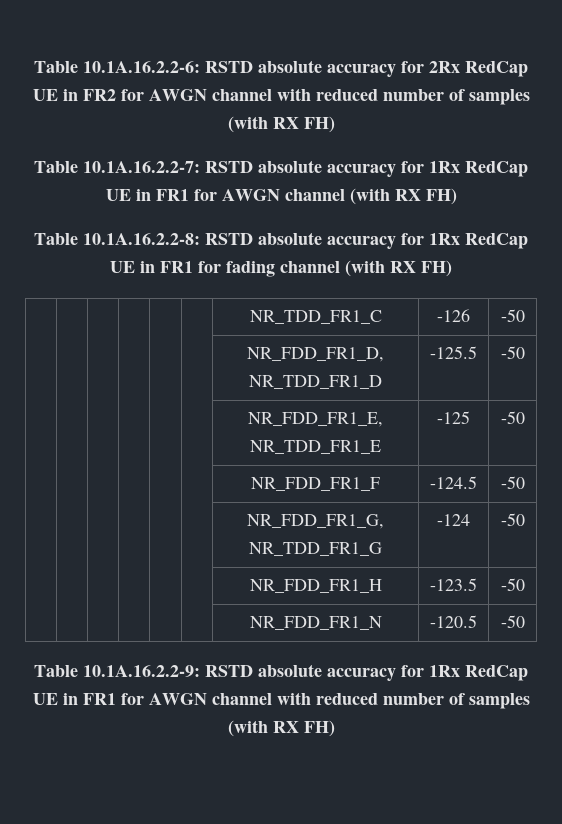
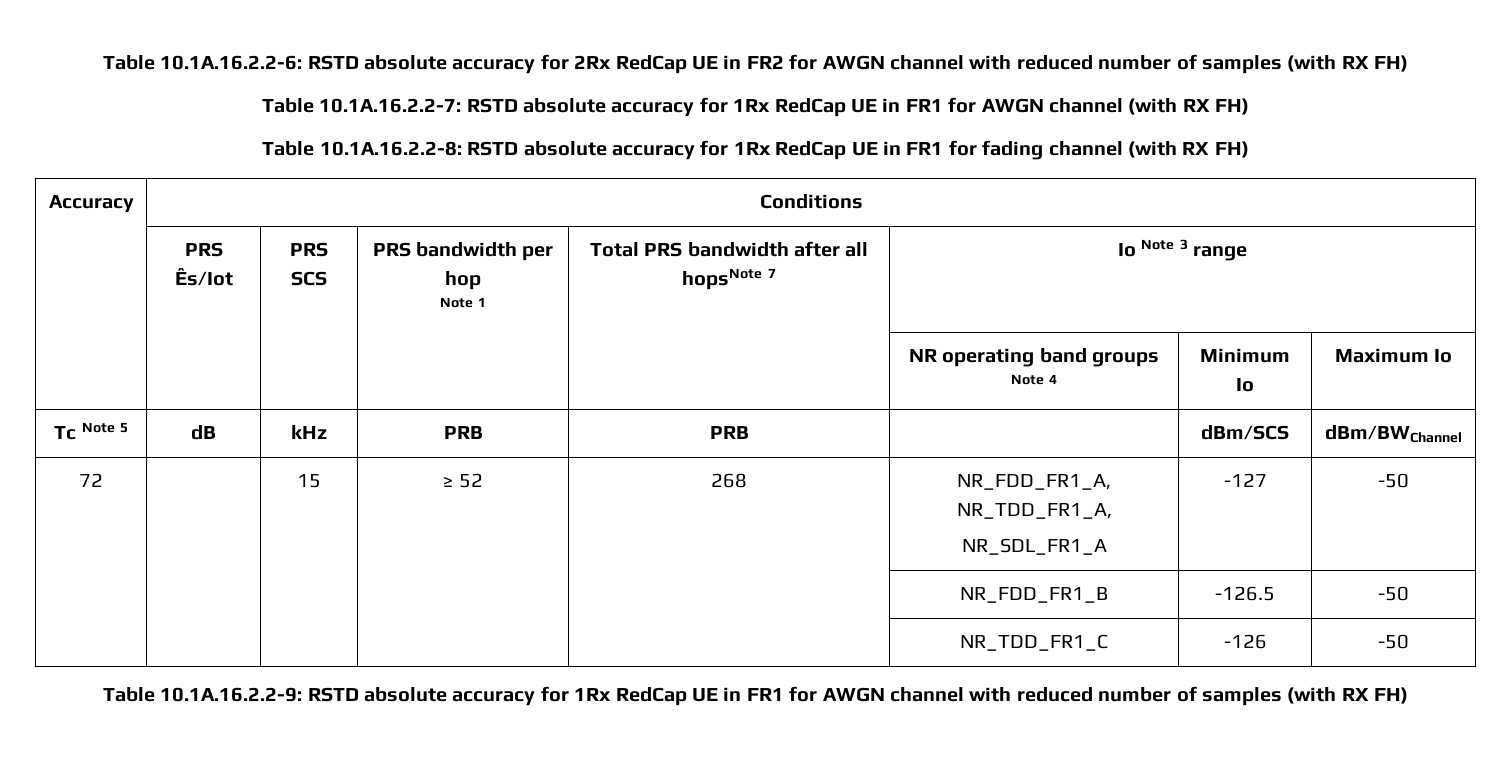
- | | | | | | NR_TDD_FR1_C | -126 | -50
- | | | | | | NR_FDD_FR1_D, NR_TDD_FR1_D | -125.5 | -50
- | | | | | | NR_FDD_FR1_E, NR_TDD_FR1_E | -125 | -50
- | | | | | | NR_FDD_FR1_F | -124.5 | -50
- | | | | | | NR_FDD_FR1_G, NR_TDD_FR1_G | -124 | -50
- | | | | | | NR_FDD_FR1_H | -123.5 | -50
- | | | | | | NR_FDD_FR1_N | -120.5 | -50
+ Accuracy | Conditions
+ | PRS Ês/Iot | PRS SCS | PRS bandwidth per hop
+ Note 1 | Total PRS bandwidth after all hopsNote 7 | Io Note 3 range
+ | | | | | NR operating band groups Note 4 | Minimum Io | Maximum Io
+ Tc Note 5 | dB | kHz | PRB | PRB | | dBm/SCS | dBm/BWChannel
+ 72 | | 15 | ≥ 52 | 268 | NR_FDD_FR1_A, NR_TDD_FR1_A,
+ NR_SDL_FR1_A | -127 | -50
+ | | | | | NR_FDD_FR1_B | -126.5 | -50
+ | | | | | NR_TDD_FR1_C | -126 | -50

